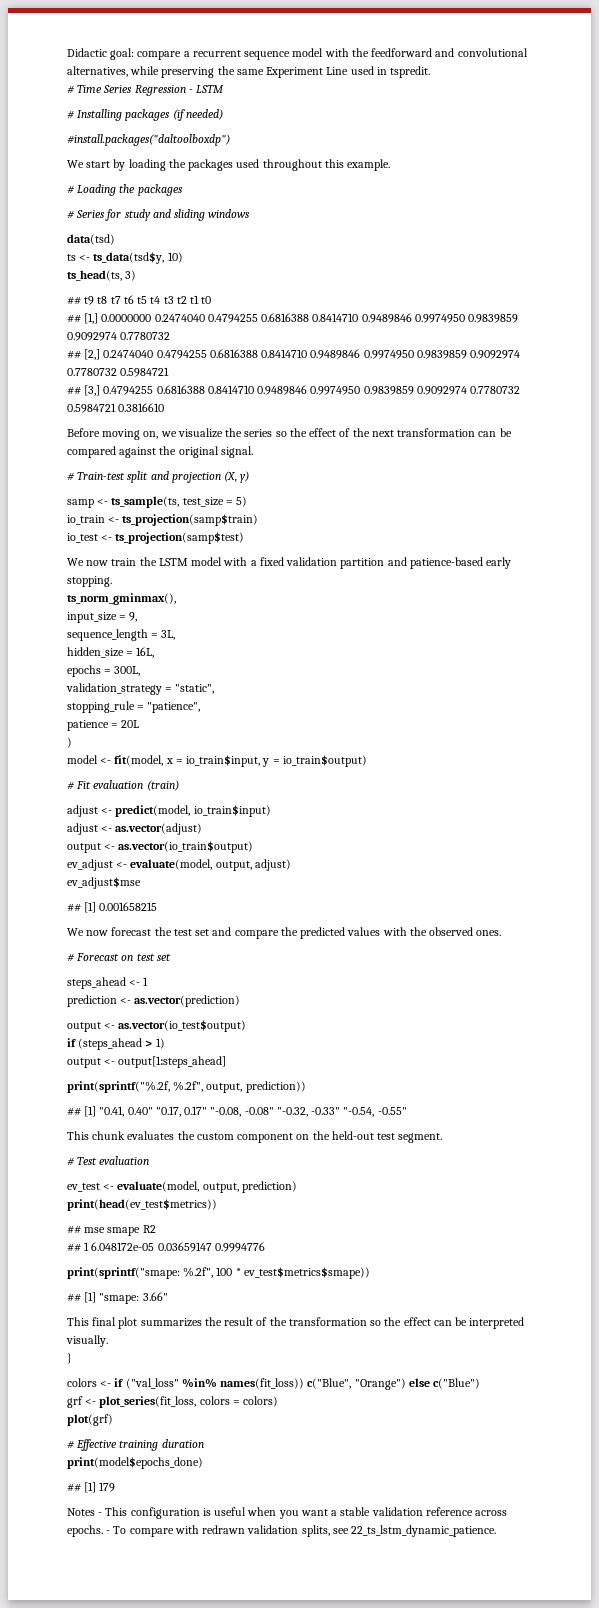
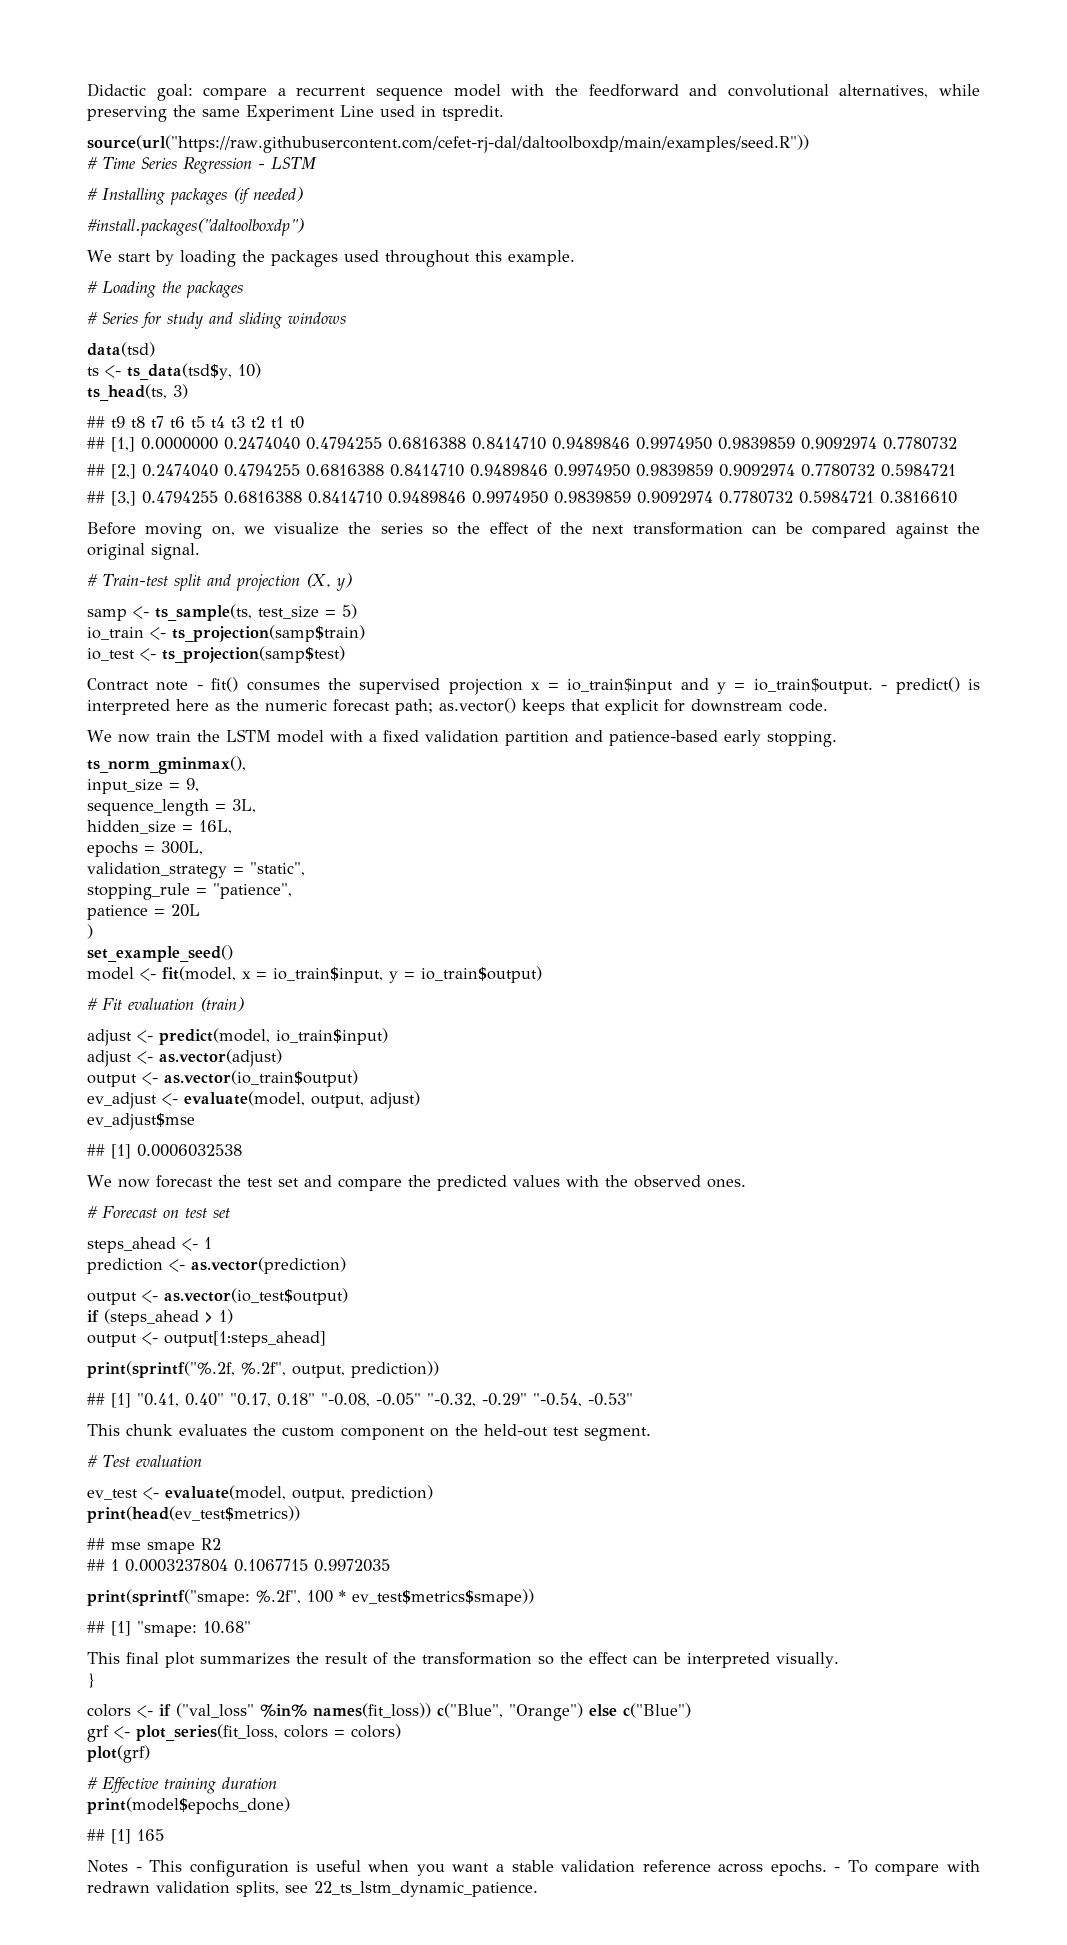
+ source(url("https://raw.githubusercontent.com/cefet-rj-dal/daltoolboxdp/main/examples/seed.R"))
+ Contract note - fit() consumes the supervised projection x = io_train$input and y = io_train$output. - predict() is interpreted here as the numeric forecast path; as.vector() keeps that explicit for downstream code.
+ set_example_seed()
- ## [1] 0.001658215
+ ## [1] 0.0006032538
- ## [1] "0.41, 0.40" "0.17, 0.17" "-0.08, -0.08" "-0.32, -0.33" "-0.54, -0.55"
+ ## [1] "0.41, 0.40" "0.17, 0.18" "-0.08, -0.05" "-0.32, -0.29" "-0.54, -0.53"
- ## 1 6.048172e-05 0.03659147 0.9994776
+ ## 1 0.0003237804 0.1067715 0.9972035
- ## [1] "smape: 3.66"
+ ## [1] "smape: 10.68"
- ## [1] 179
+ ## [1] 165

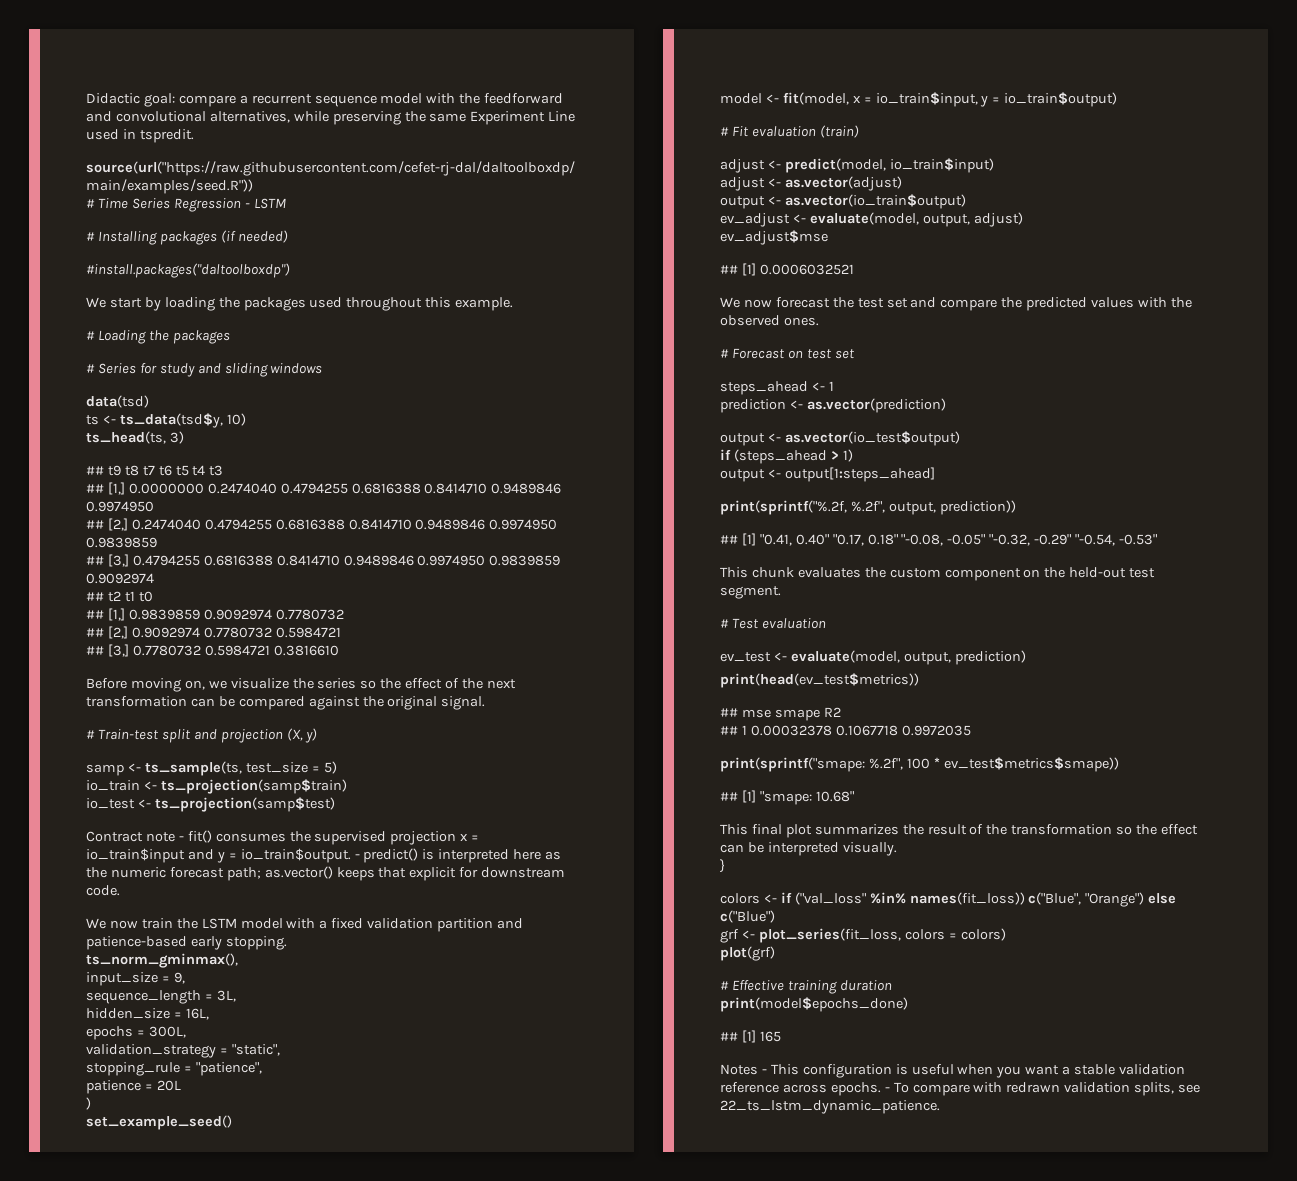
- ## t9 t8 t7 t6 t5 t4 t3 t2 t1 t0
+ ## t9 t8 t7 t6 t5 t4 t3
- ## [1,] 0.0000000 0.2474040 0.4794255 0.6816388 0.8414710 0.9489846 0.9974950 0.9839859 0.9092974 0.7780732
+ ## [1,] 0.0000000 0.2474040 0.4794255 0.6816388 0.8414710 0.9489846 0.9974950
- ## [2,] 0.2474040 0.4794255 0.6816388 0.8414710 0.9489846 0.9974950 0.9839859 0.9092974 0.7780732 0.5984721
+ ## [2,] 0.2474040 0.4794255 0.6816388 0.8414710 0.9489846 0.9974950 0.9839859
- ## [3,] 0.4794255 0.6816388 0.8414710 0.9489846 0.9974950 0.9839859 0.9092974 0.7780732 0.5984721 0.3816610
+ ## [3,] 0.4794255 0.6816388 0.8414710 0.9489846 0.9974950 0.9839859 0.9092974
+ ## t2 t1 t0
+ ## [1,] 0.9839859 0.9092974 0.7780732
+ ## [2,] 0.9092974 0.7780732 0.5984721
+ ## [3,] 0.7780732 0.5984721 0.3816610
- ## [1] 0.0006032538
+ ## [1] 0.0006032521
- ## 1 0.0003237804 0.1067715 0.9972035
+ ## 1 0.00032378 0.1067718 0.9972035

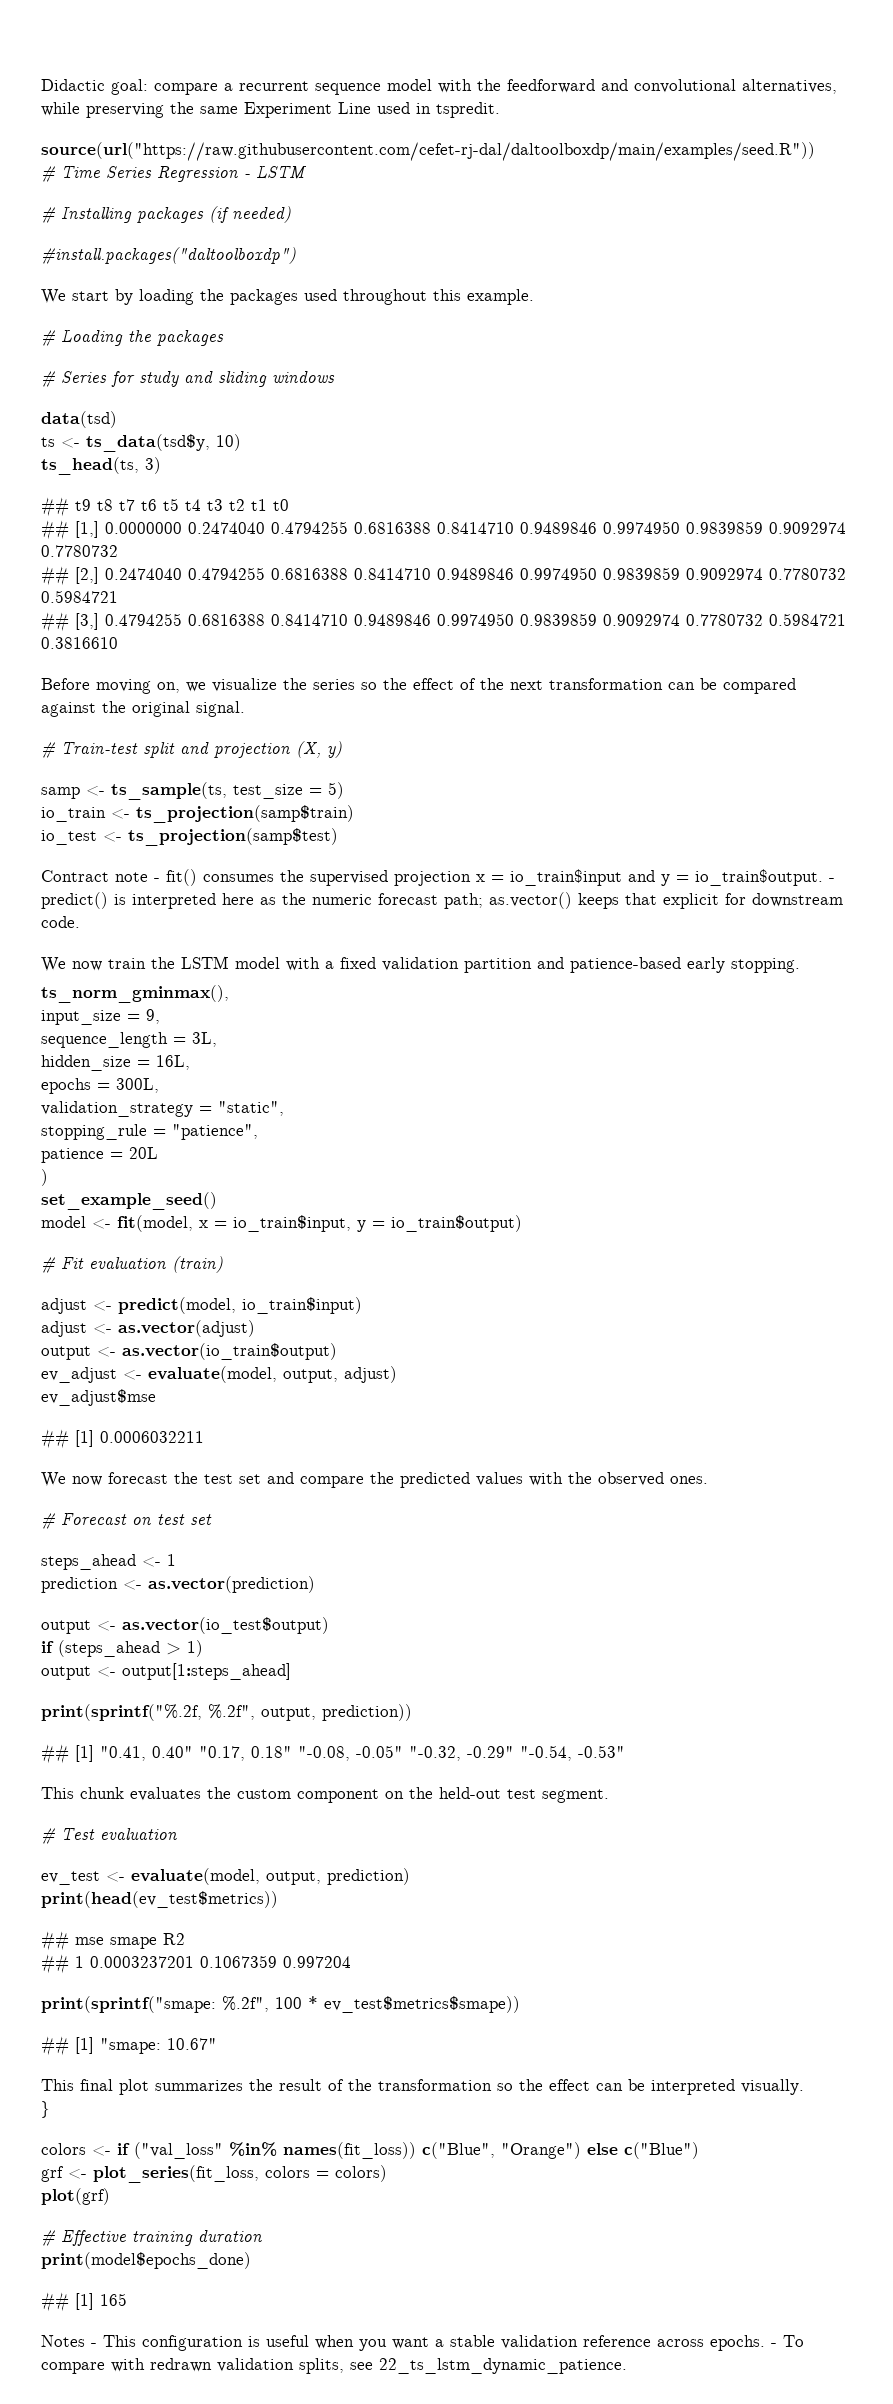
- ## t9 t8 t7 t6 t5 t4 t3
+ ## t9 t8 t7 t6 t5 t4 t3 t2 t1 t0
- ## [1,] 0.0000000 0.2474040 0.4794255 0.6816388 0.8414710 0.9489846 0.9974950
+ ## [1,] 0.0000000 0.2474040 0.4794255 0.6816388 0.8414710 0.9489846 0.9974950 0.9839859 0.9092974 0.7780732
- ## [2,] 0.2474040 0.4794255 0.6816388 0.8414710 0.9489846 0.9974950 0.9839859
+ ## [2,] 0.2474040 0.4794255 0.6816388 0.8414710 0.9489846 0.9974950 0.9839859 0.9092974 0.7780732 0.5984721
- ## [3,] 0.4794255 0.6816388 0.8414710 0.9489846 0.9974950 0.9839859 0.9092974
- ## t2 t1 t0
- ## [1,] 0.9839859 0.9092974 0.7780732
- ## [2,] 0.9092974 0.7780732 0.5984721
- ## [3,] 0.7780732 0.5984721 0.3816610
+ ## [3,] 0.4794255 0.6816388 0.8414710 0.9489846 0.9974950 0.9839859 0.9092974 0.7780732 0.5984721 0.3816610
- ## [1] 0.0006032521
+ ## [1] 0.0006032211
- ## 1 0.00032378 0.1067718 0.9972035
+ ## 1 0.0003237201 0.1067359 0.997204
- ## [1] "smape: 10.68"
+ ## [1] "smape: 10.67"

